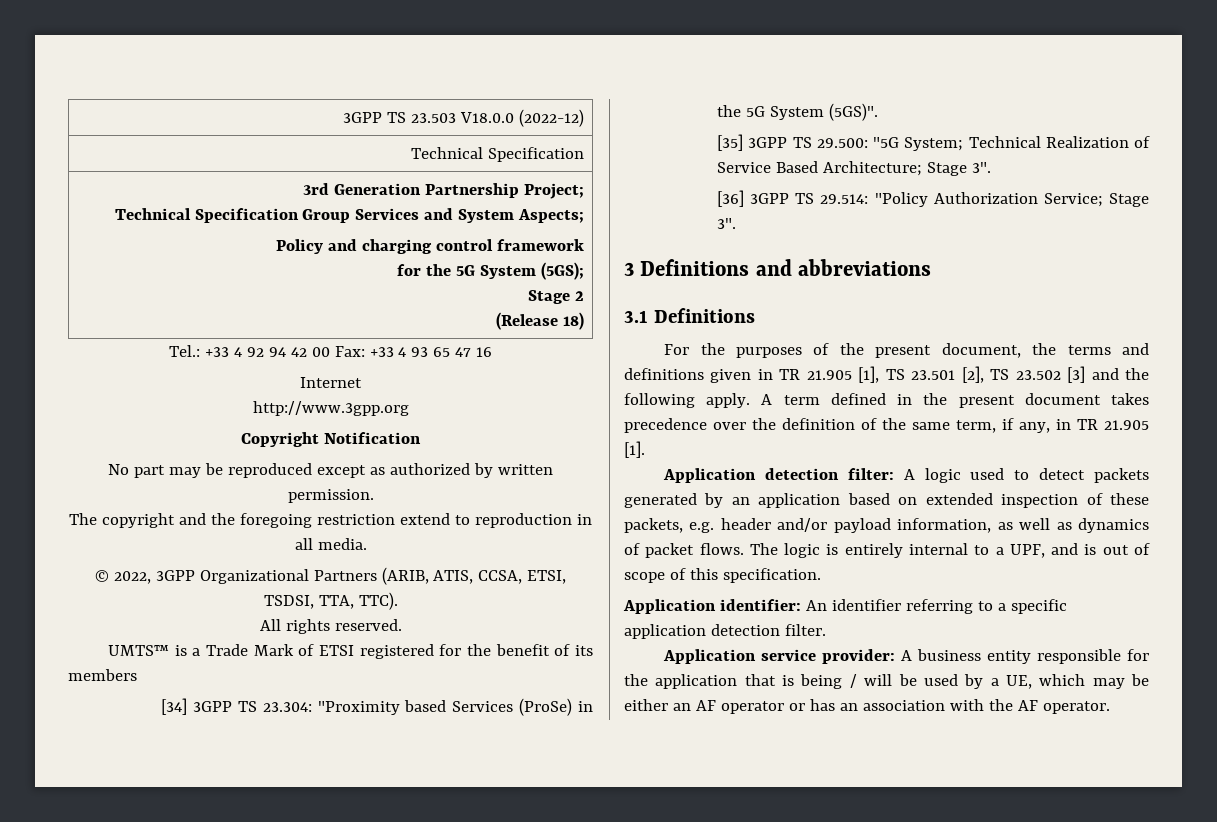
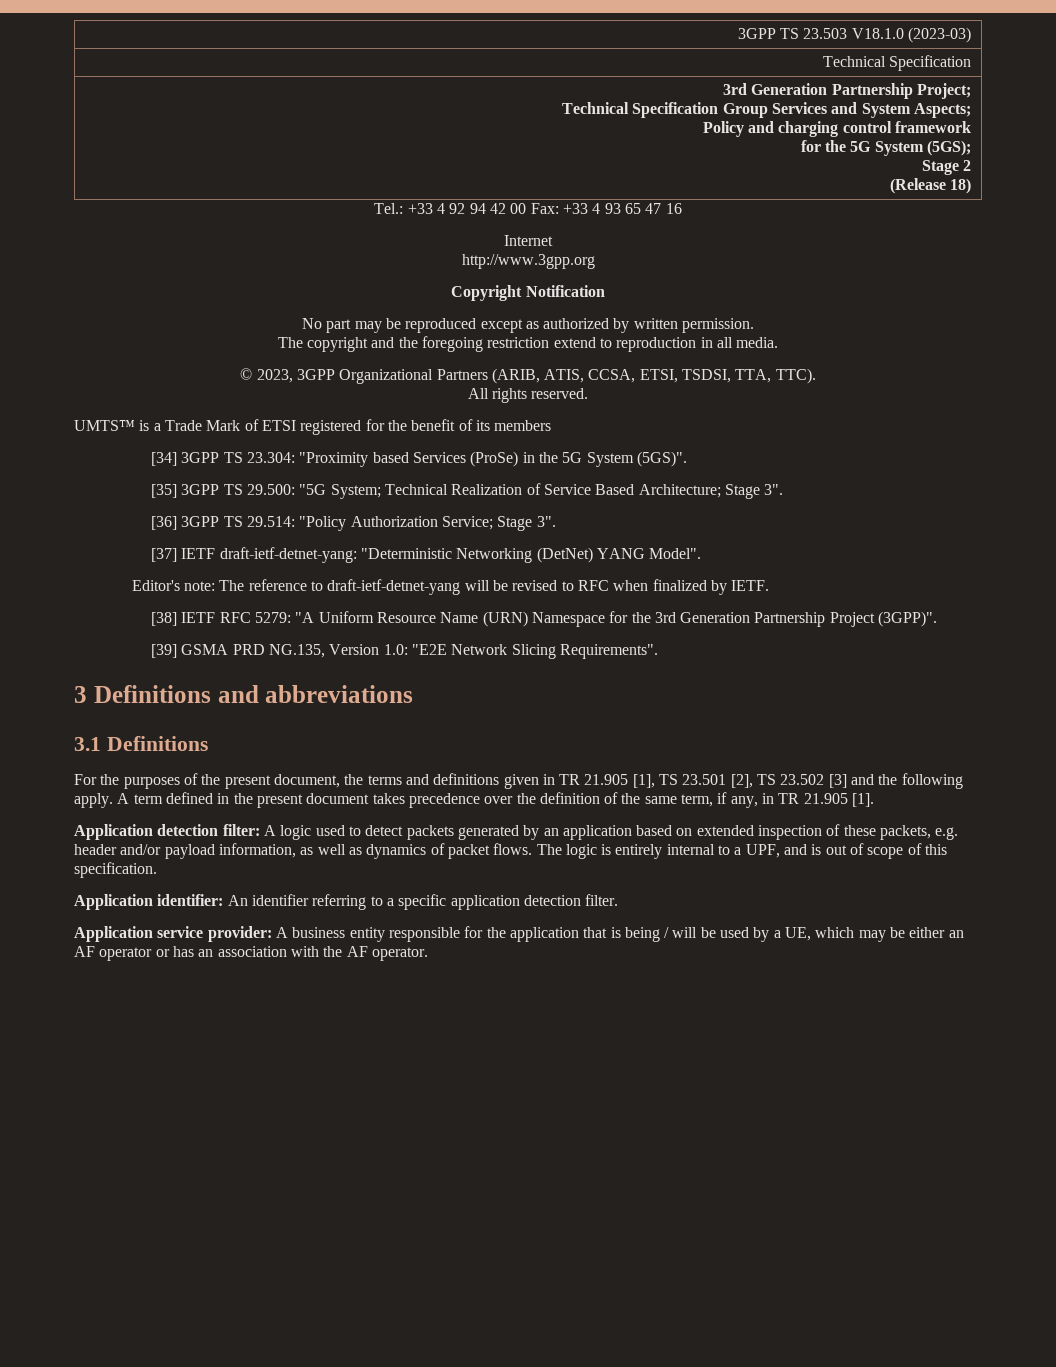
- 3GPP TS 23.503 V18.0.0 (2022-12)
+ 3GPP TS 23.503 V18.1.0 (2023-03)
- © 2022, 3GPP Organizational Partners (ARIB, ATIS, CCSA, ETSI, TSDSI, TTA, TTC).
+ © 2023, 3GPP Organizational Partners (ARIB, ATIS, CCSA, ETSI, TSDSI, TTA, TTC).
+ [37] IETF draft-ietf-detnet-yang: "Deterministic Networking (DetNet) YANG Model".
+ Editor's note: The reference to draft-ietf-detnet-yang will be revised to RFC when finalized by IETF.
+ [38] IETF RFC 5279: "A Uniform Resource Name (URN) Namespace for the 3rd Generation Partnership Project (3GPP)".
+ [39] GSMA PRD NG.135, Version 1.0: "E2E Network Slicing Requirements".

